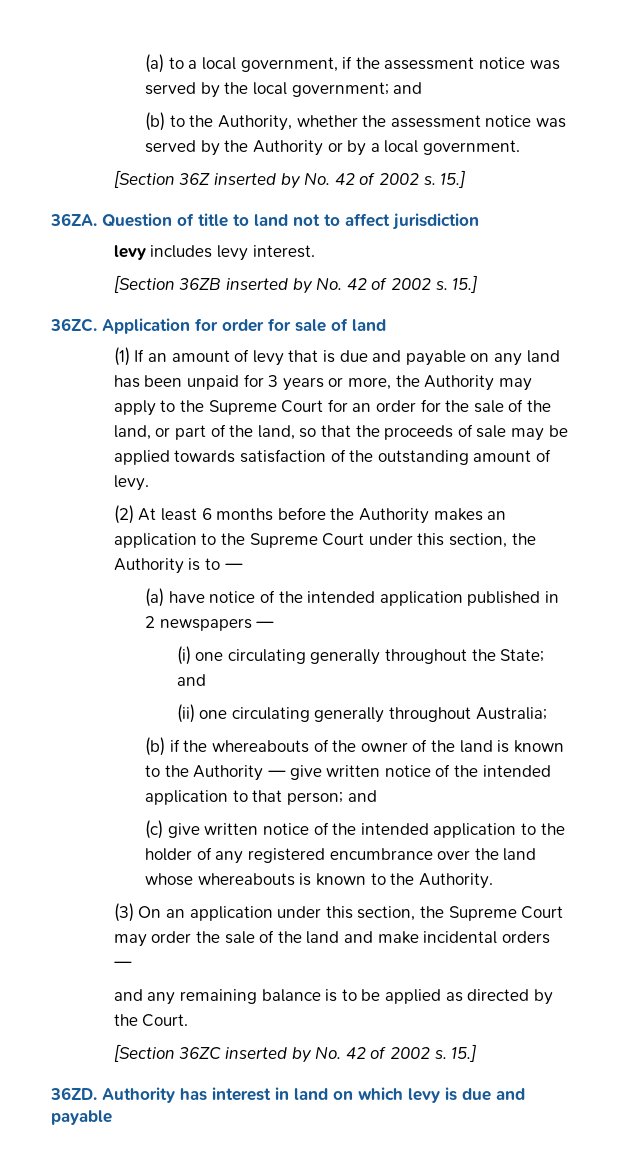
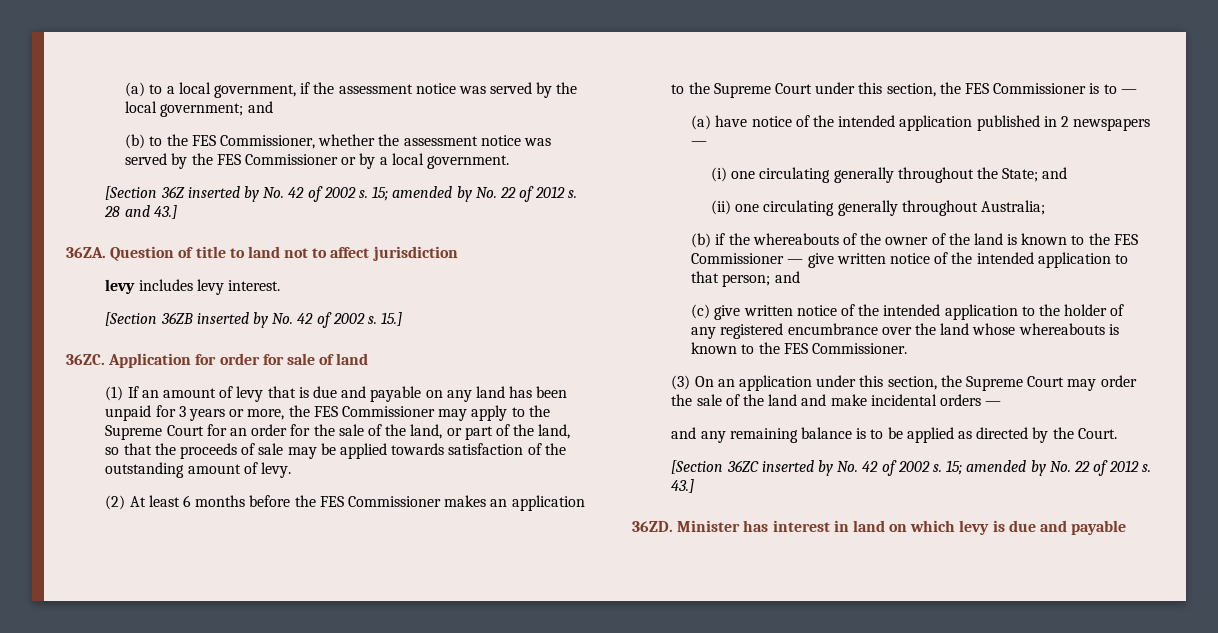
- (b) to the Authority, whether the assessment notice was served by the Authority or by a local government.
+ (b) to the FES Commissioner, whether the assessment notice was served by the FES Commissioner or by a local government.
- [Section 36Z inserted by No. 42 of 2002 s. 15.]
+ [Section 36Z inserted by No. 42 of 2002 s. 15; amended by No. 22 of 2012 s. 28 and 43.]
- (1) If an amount of levy that is due and payable on any land has been unpaid for 3 years or more, the Authority may apply to the Supreme Court for an order for the sale of the land, or part of the land, so that the proceeds of sale may be applied towards satisfaction of the outstanding amount of levy.
+ (1) If an amount of levy that is due and payable on any land has been unpaid for 3 years or more, the FES Commissioner may apply to the Supreme Court for an order for the sale of the land, or part of the land, so that the proceeds of sale may be applied towards satisfaction of the outstanding amount of levy.
- (2) At least 6 months before the Authority makes an application to the Supreme Court under this section, the Authority is to —
+ (2) At least 6 months before the FES Commissioner makes an application to the Supreme Court under this section, the FES Commissioner is to —
- (b) if the whereabouts of the owner of the land is known to the Authority — give written notice of the intended application to that person; and
+ (b) if the whereabouts of the owner of the land is known to the FES Commissioner — give written notice of the intended application to that person; and
- (c) give written notice of the intended application to the holder of any registered encumbrance over the land whose whereabouts is known to the Authority.
+ (c) give written notice of the intended application to the holder of any registered encumbrance over the land whose whereabouts is known to the FES Commissioner.
- [Section 36ZC inserted by No. 42 of 2002 s. 15.]
+ [Section 36ZC inserted by No. 42 of 2002 s. 15; amended by No. 22 of 2012 s. 43.]
- Authority has interest in land on which levy is due and payable
+ Minister has interest in land on which levy is due and payable

